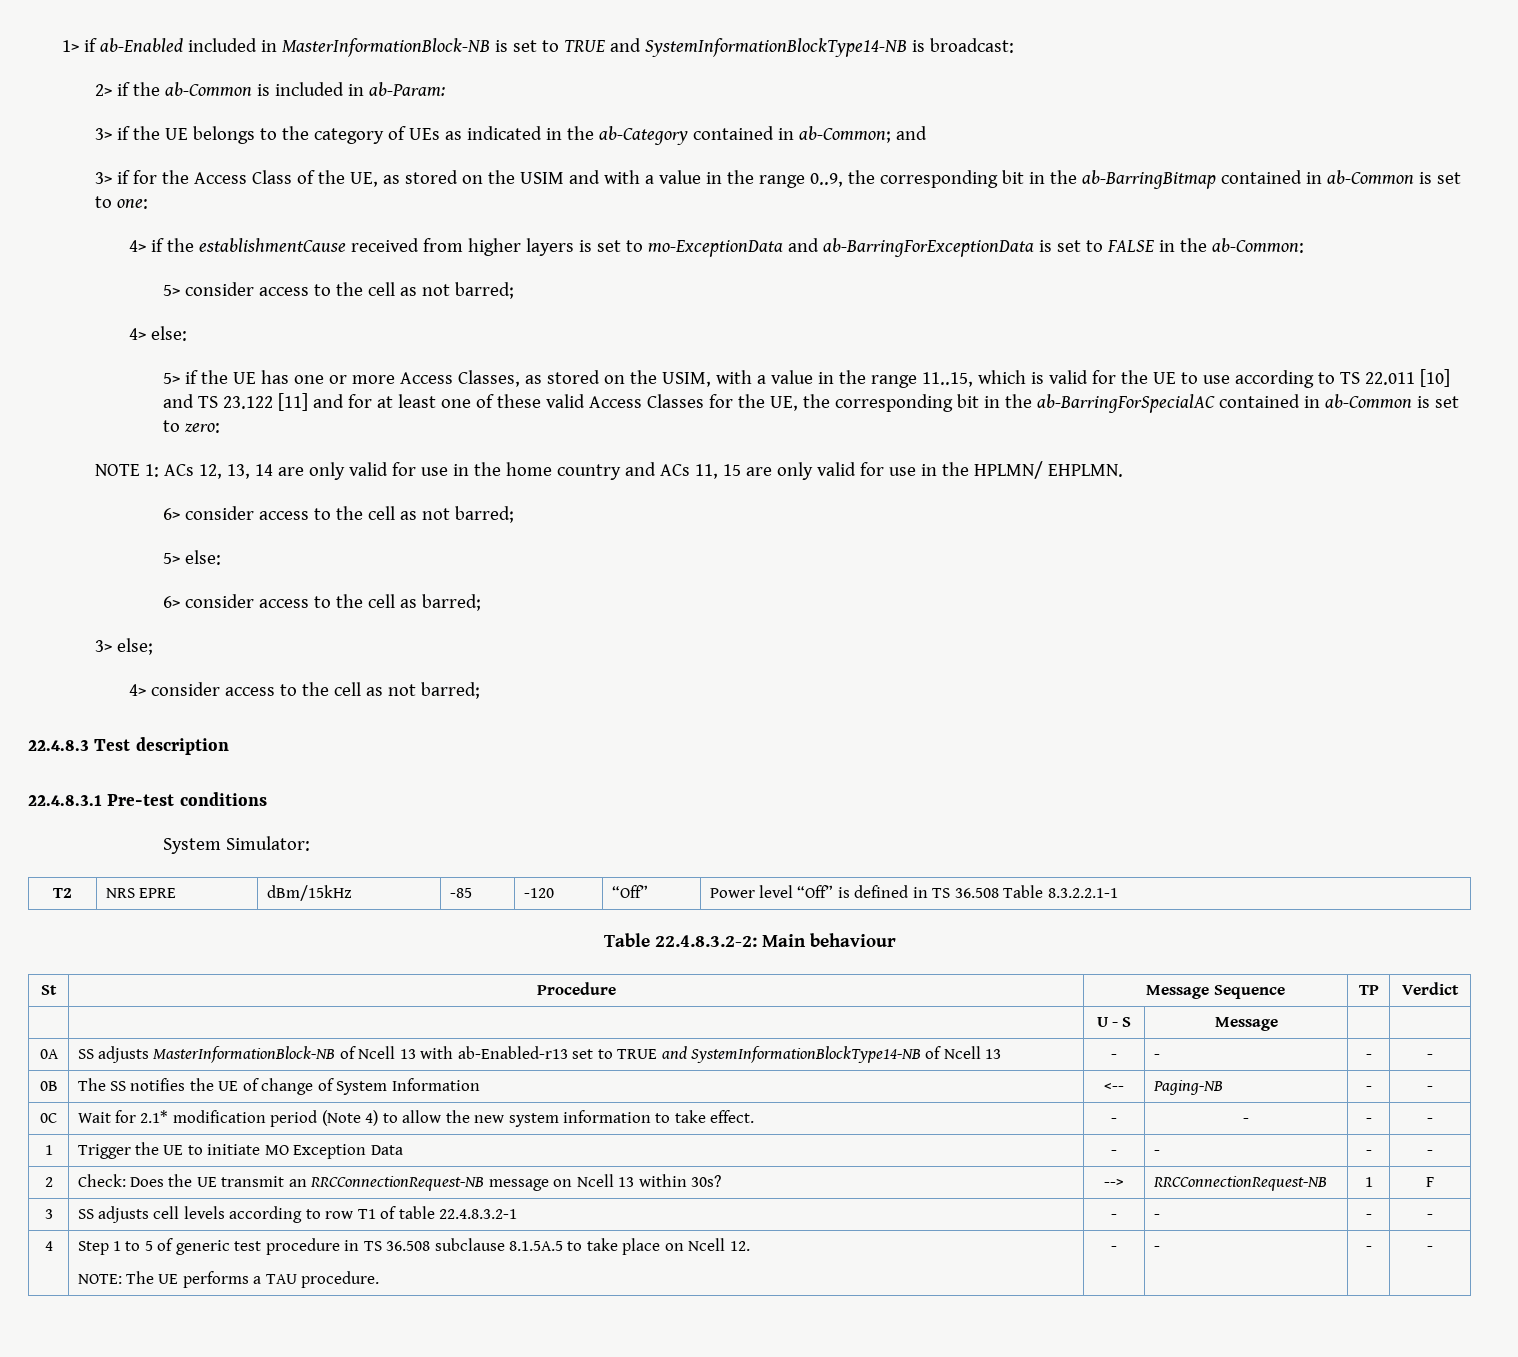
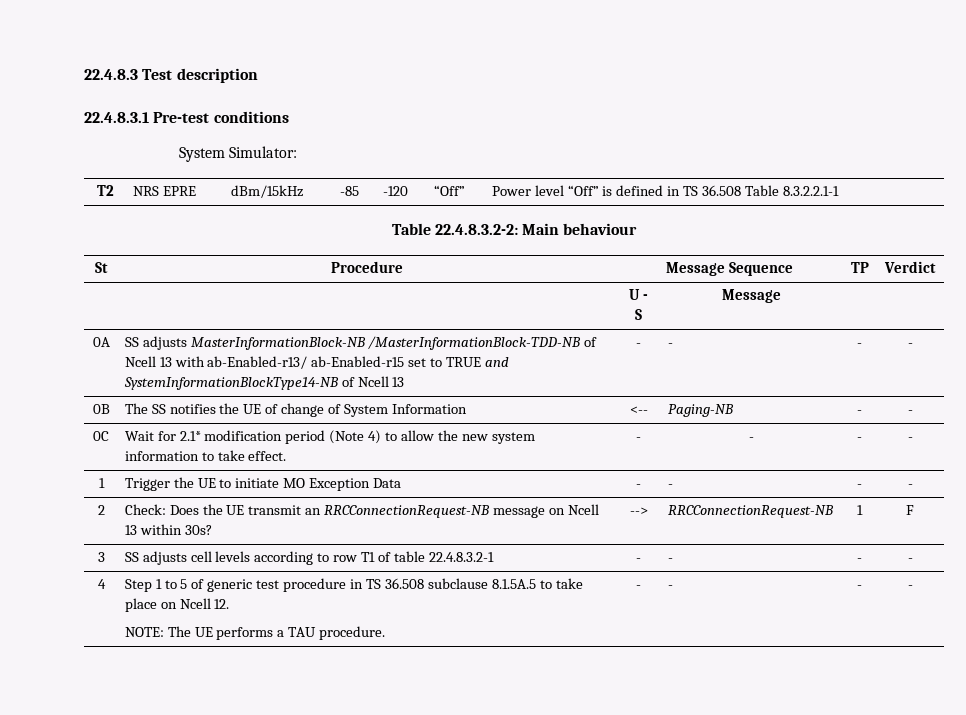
- 1> if ab-Enabled included in MasterInformationBlock-NB is set to TRUE and SystemInformationBlockType14-NB is broadcast:
- 2> if the ab-Common is included in ab-Param:
- 3> if the UE belongs to the category of UEs as indicated in the ab-Category contained in ab-Common; and
- 3> if for the Access Class of the UE, as stored on the USIM and with a value in the range 0..9, the corresponding bit in the ab-BarringBitmap contained in ab-Common is set to one:
- 4> if the establishmentCause received from higher layers is set to mo-ExceptionData and ab-BarringForExceptionData is set to FALSE in the ab-Common:
- 5> consider access to the cell as not barred;
- 4> else:
- 5> if the UE has one or more Access Classes, as stored on the USIM, with a value in the range 11..15, which is valid for the UE to use according to TS 22.011 [10] and TS 23.122 [11] and for at least one of these valid Access Classes for the UE, the corresponding bit in the ab-BarringForSpecialAC contained in ab-Common is set to zero:
- NOTE 1: ACs 12, 13, 14 are only valid for use in the home country and ACs 11, 15 are only valid for use in the HPLMN/ EHPLMN.
- 6> consider access to the cell as not barred;
- 5> else:
- 6> consider access to the cell as barred;
- 3> else;
- 4> consider access to the cell as not barred;
- 0A | SS adjusts MasterInformationBlock-NB of Ncell 13 with ab-Enabled-r13 set to TRUE and SystemInformationBlockType14-NB of Ncell 13 | - | - | - | -
+ 0A | SS adjusts MasterInformationBlock-NB /MasterInformationBlock-TDD-NB of Ncell 13 with ab-Enabled-r13/ ab-Enabled-r15 set to TRUE and SystemInformationBlockType14-NB of Ncell 13 | - | - | - | -

